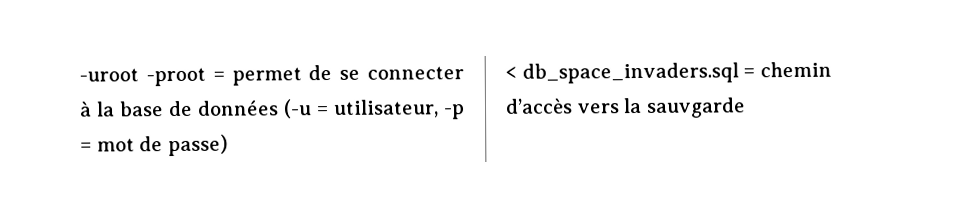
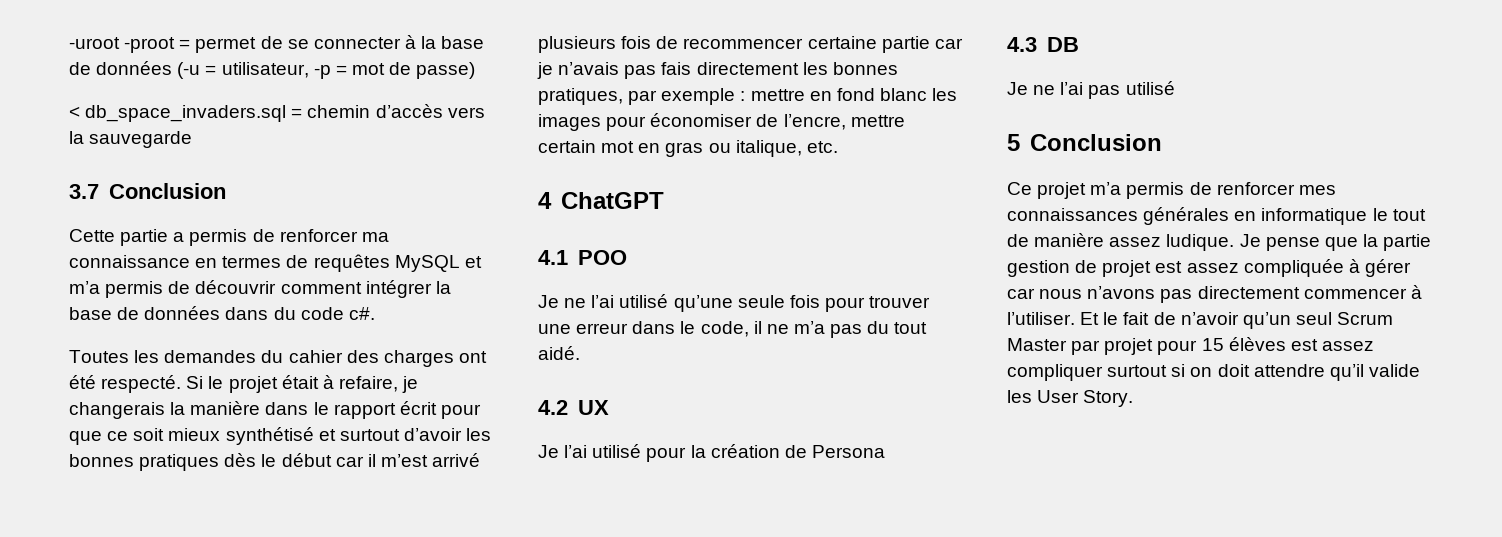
- < db_space_invaders.sql = chemin d’accès vers la sauvgarde
+ < db_space_invaders.sql = chemin d’accès vers la sauvegarde
+ 3.7 Conclusion
+ Cette partie a permis de renforcer ma connaissance en termes de requêtes MySQL et m’a permis de découvrir comment intégrer la base de données dans du code c#.
+ Toutes les demandes du cahier des charges ont été respecté. Si le projet était à refaire, je changerais la manière dans le rapport écrit pour que ce soit mieux synthétisé et surtout d’avoir les bonnes pratiques dès le début car il m’est arrivé plusieurs fois de recommencer certaine partie car je n’avais pas fais directement les bonnes pratiques, par exemple : mettre en fond blanc les images pour économiser de l’encre, mettre certain mot en gras ou italique, etc.
+ 4 ChatGPT
+ 4.1 POO
+ Je ne l’ai utilisé qu’une seule fois pour trouver une erreur dans le code, il ne m’a pas du tout aidé.
+ 4.2 UX
+ Je l’ai utilisé pour la création de Persona
+ 4.3 DB
+ Je ne l’ai pas utilisé
+ 5 Conclusion
+ Ce projet m’a permis de renforcer mes connaissances générales en informatique le tout de manière assez ludique. Je pense que la partie gestion de projet est assez compliquée à gérer car nous n’avons pas directement commencer à l’utiliser. Et le fait de n’avoir qu’un seul Scrum Master par projet pour 15 élèves est assez compliquer surtout si on doit attendre qu’il valide les User Story.

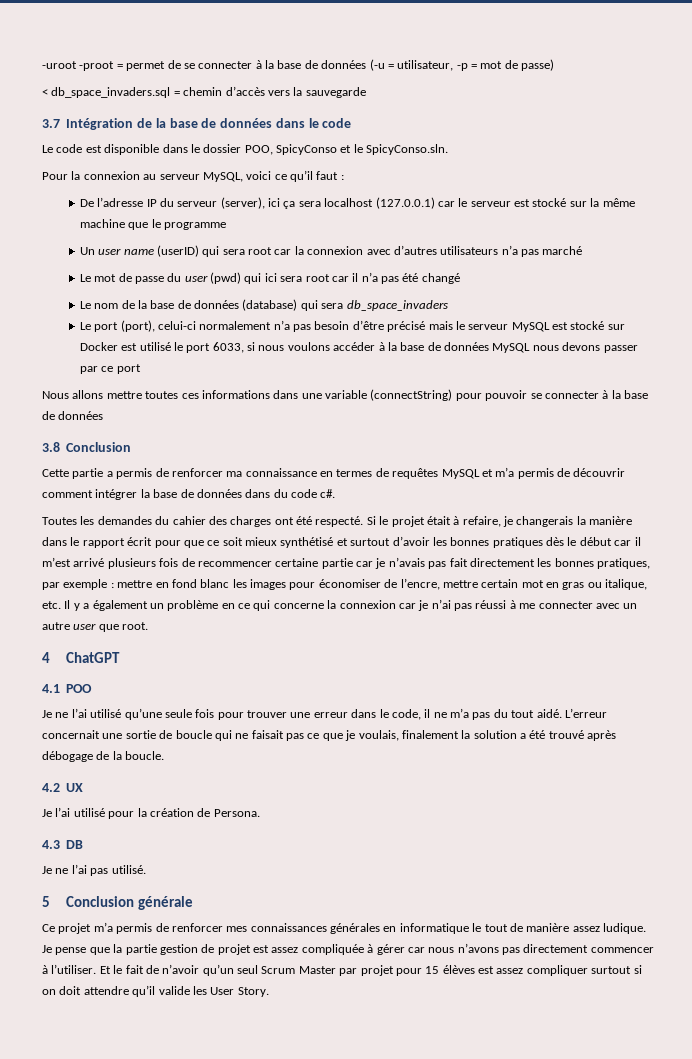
- 3.7 Conclusion
+ 3.7 Intégration de la base de données dans le code
+ Le code est disponible dans le dossier POO, SpicyConso et le SpicyConso.sln.
+ Pour la connexion au serveur MySQL, voici ce qu’il faut :
+ De l’adresse IP du serveur (server), ici ça sera localhost (127.0.0.1) car le serveur est stocké sur la même machine que le programme
+ Un user name (userID) qui sera root car la connexion avec d’autres utilisateurs n’a pas marché
+ Le mot de passe du user (pwd) qui ici sera root car il n’a pas été changé
+ Le nom de la base de données (database) qui sera db_space_invaders
+ Le port (port), celui-ci normalement n’a pas besoin d’être précisé mais le serveur MySQL est stocké sur Docker est utilisé le port 6033, si nous voulons accéder à la base de données MySQL nous devons passer par ce port
+ Nous allons mettre toutes ces informations dans une variable (connectString) pour pouvoir se connecter à la base de données
+ 3.8 Conclusion
- Si le projet était à refaire, je changerais la manière dans le rapport écrit pour que ce soit mieux synthétisé et surtout d’avoir les bonnes pratiques dès le début car il m’est arrivé plusieurs fois de recommencer certaine partie car je n’avais pas fais directement les bonnes pratiques, par exemple :
+ Si le projet était à refaire, je changerais la manière dans le rapport écrit pour que ce soit mieux synthétisé et surtout d’avoir les bonnes pratiques dès le début car il m’est arrivé plusieurs fois de recommencer certaine partie car je n’avais pas fait directement les bonnes pratiques, par exemple :
- mettre en fond blanc les images pour économiser de l’encre, mettre certain mot en gras ou italique, etc.
+ mettre en fond blanc les images pour économiser de l’encre, mettre certain mot en gras ou italique, etc. Il y a également un problème en ce qui concerne la connexion car je n’ai pas réussi à me connecter avec un autre user que root.
+ L’erreur concernait une sortie de boucle qui ne faisait pas ce que je voulais, finalement la solution a été trouvé après débogage de la boucle.
- Je l’ai utilisé pour la création de Persona
+ Je l’ai utilisé pour la création de Persona.
- Je ne l’ai pas utilisé
+ Je ne l’ai pas utilisé.
- 5 Conclusion
+ 5 Conclusion générale

